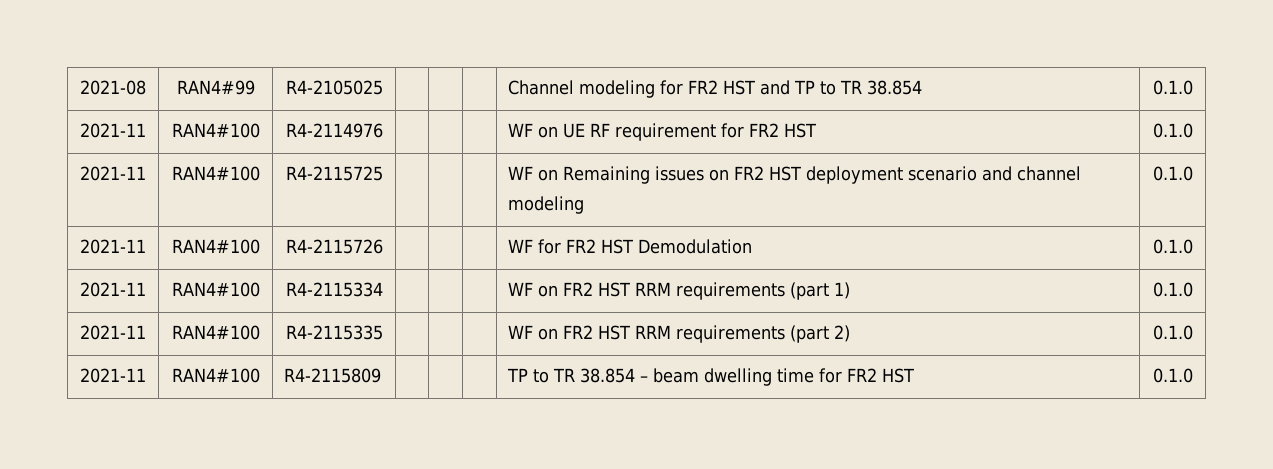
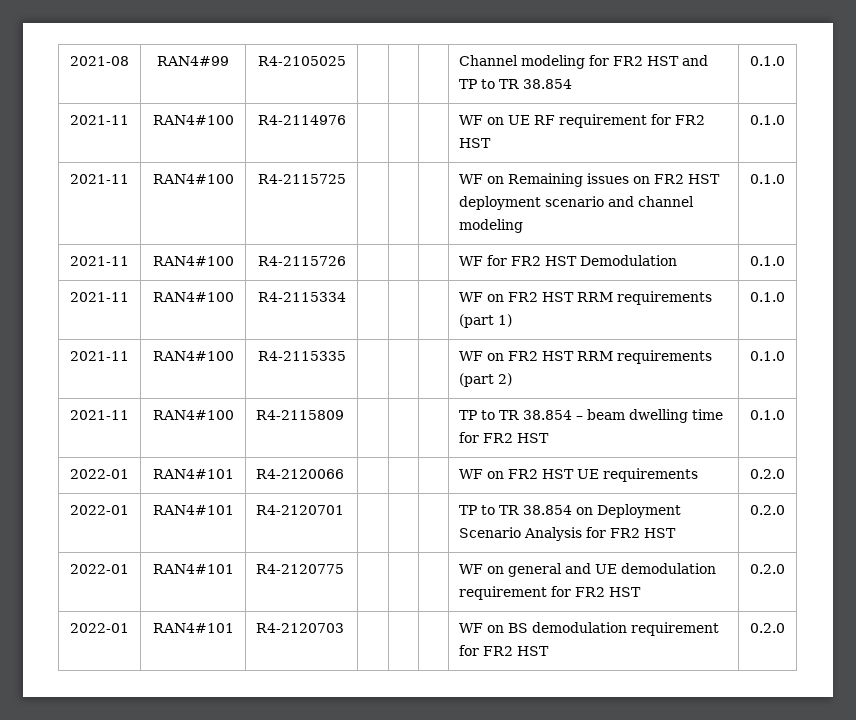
+ 2022-01 | RAN4#101 | R4-2120066 | | | | WF on FR2 HST UE requirements | 0.2.0
+ 2022-01 | RAN4#101 | R4-2120701 | | | | TP to TR 38.854 on Deployment Scenario Analysis for FR2 HST | 0.2.0
+ 2022-01 | RAN4#101 | R4-2120775 | | | | WF on general and UE demodulation requirement for FR2 HST | 0.2.0
+ 2022-01 | RAN4#101 | R4-2120703 | | | | WF on BS demodulation requirement for FR2 HST | 0.2.0

